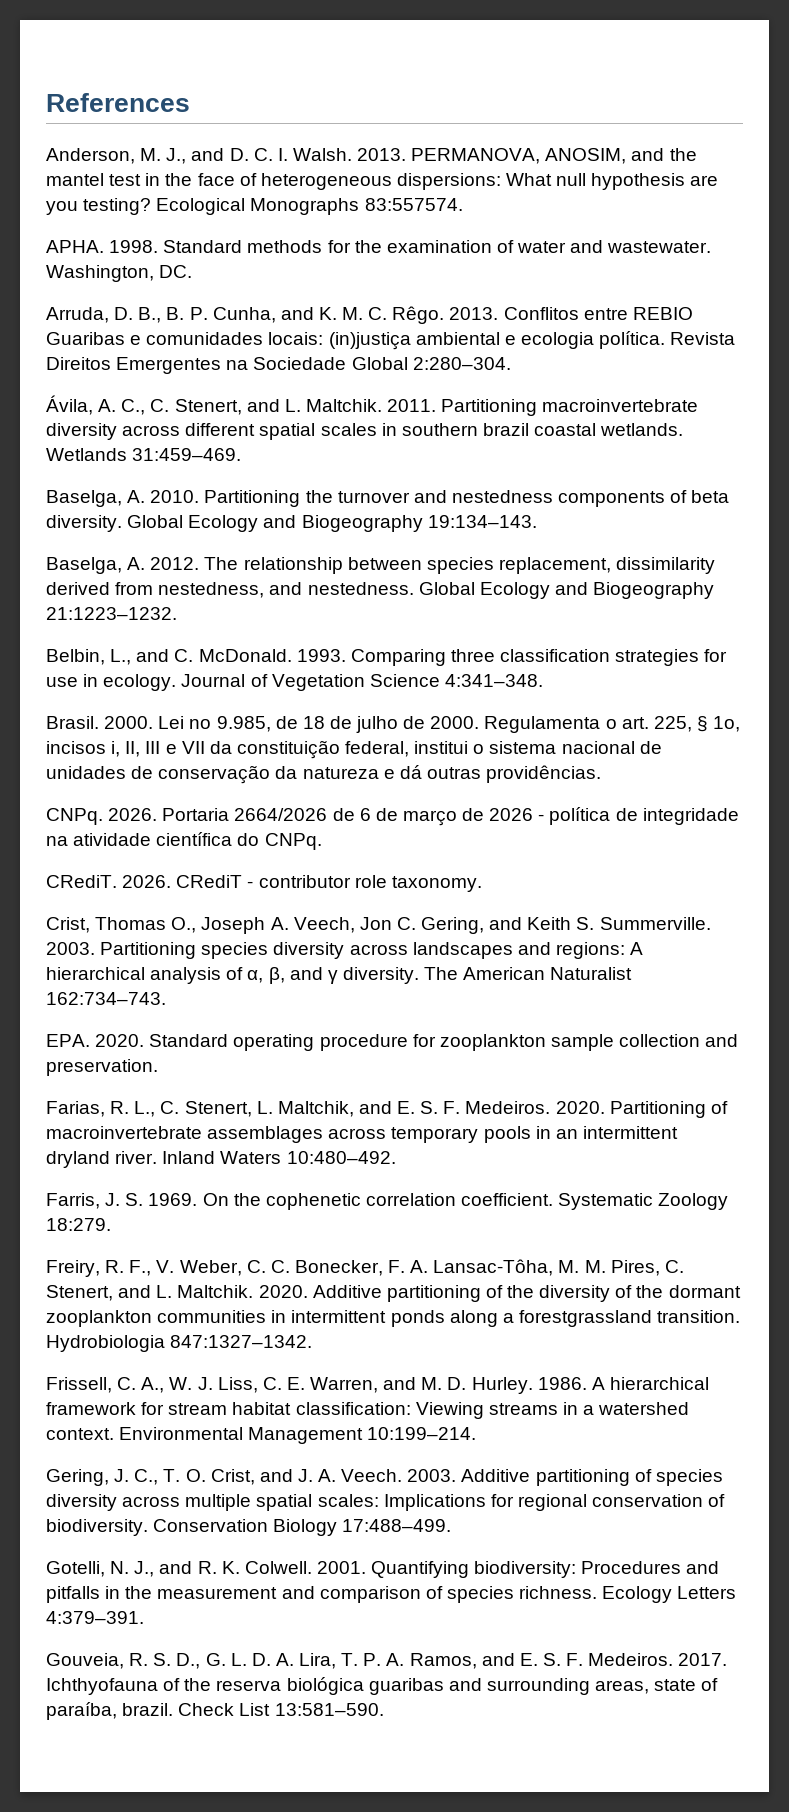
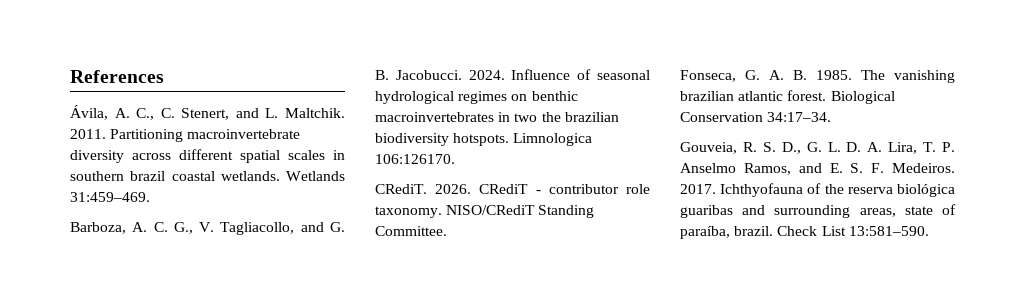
- Anderson, M. J., and D. C. I. Walsh. 2013. PERMANOVA, ANOSIM, and the mantel test in the face of heterogeneous dispersions: What null hypothesis are you testing? Ecological Monographs 83:557574.
- APHA. 1998. Standard methods for the examination of water and wastewater. Washington, DC.
- Arruda, D. B., B. P. Cunha, and K. M. C. Rêgo. 2013. Conflitos entre REBIO Guaribas e comunidades locais: (in)justiça ambiental e ecologia política. Revista Direitos Emergentes na Sociedade Global 2:280–304.
- Baselga, A. 2010. Partitioning the turnover and nestedness components of beta diversity. Global Ecology and Biogeography 19:134–143.
- Baselga, A. 2012. The relationship between species replacement, dissimilarity derived from nestedness, and nestedness. Global Ecology and Biogeography 21:1223–1232.
- Belbin, L., and C. McDonald. 1993. Comparing three classification strategies for use in ecology. Journal of Vegetation Science 4:341–348.
- Brasil. 2000. Lei no 9.985, de 18 de julho de 2000. Regulamenta o art. 225, § 1o, incisos i, II, III e VII da constituição federal, institui o sistema nacional de unidades de conservação da natureza e dá outras providências.
- CNPq. 2026. Portaria 2664/2026 de 6 de março de 2026 - política de integridade na atividade científica do CNPq.
+ Barboza, A. C. G., V. Tagliacollo, and G. B. Jacobucci. 2024. Influence of seasonal hydrological regimes on benthic macroinvertebrates in two the brazilian biodiversity hotspots. Limnologica 106:126170.
- CRediT - contributor role taxonomy.
- Crist, Thomas O., Joseph A. Veech, Jon C. Gering, and Keith S. Summerville. 2003. Partitioning species diversity across landscapes and regions: A hierarchical analysis of α, β, and γ diversity. The American Naturalist 162:734–743.
- EPA. 2020. Standard operating procedure for zooplankton sample collection and preservation.
- Farias, R. L., C. Stenert, L. Maltchik, and E. S. F. Medeiros. 2020. Partitioning of macroinvertebrate assemblages across temporary pools in an intermittent dryland river. Inland Waters 10:480–492.
- Farris, J. S. 1969. On the cophenetic correlation coefficient. Systematic Zoology 18:279.
- Freiry, R. F., V. Weber, C. C. Bonecker, F. A. Lansac-Tôha, M. M. Pires, C. Stenert, and L. Maltchik. 2020. Additive partitioning of the diversity of the dormant zooplankton communities in intermittent ponds along a forestgrassland transition. Hydrobiologia 847:1327–1342.
- Frissell, C. A., W. J. Liss, C. E. Warren, and M. D. Hurley. 1986. A hierarchical framework for stream habitat classification: Viewing streams in a watershed context. Environmental Management 10:199–214.
- Gering, J. C., T. O. Crist, and J. A. Veech. 2003. Additive partitioning of species diversity across multiple spatial scales: Implications for regional conservation of biodiversity. Conservation Biology 17:488–499.
- Gotelli, N. J., and R. K. Colwell. 2001. Quantifying biodiversity: Procedures and pitfalls in the measurement and comparison of species richness. Ecology Letters 4:379–391.
+ CRediT - contributor role taxonomy. NISO/CRediT Standing Committee.
+ Fonseca, G. A. B. 1985. The vanishing brazilian atlantic forest. Biological Conservation 34:17–34.
- Gouveia, R. S. D., G. L. D. A. Lira, T. P. A. Ramos, and E. S. F. Medeiros.
+ Gouveia, R. S. D., G. L. D. A. Lira, T. P. Anselmo Ramos, and E. S. F. Medeiros.

